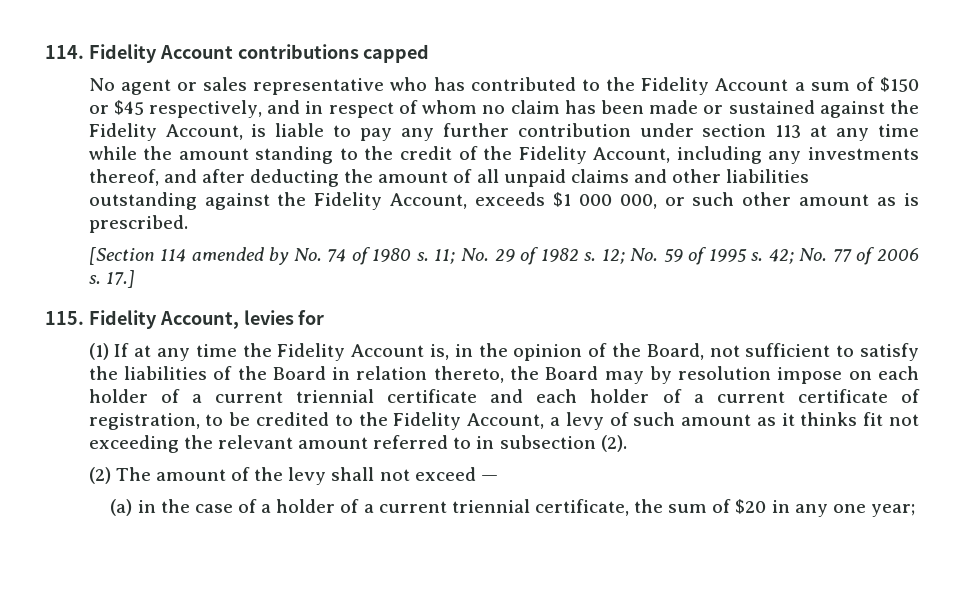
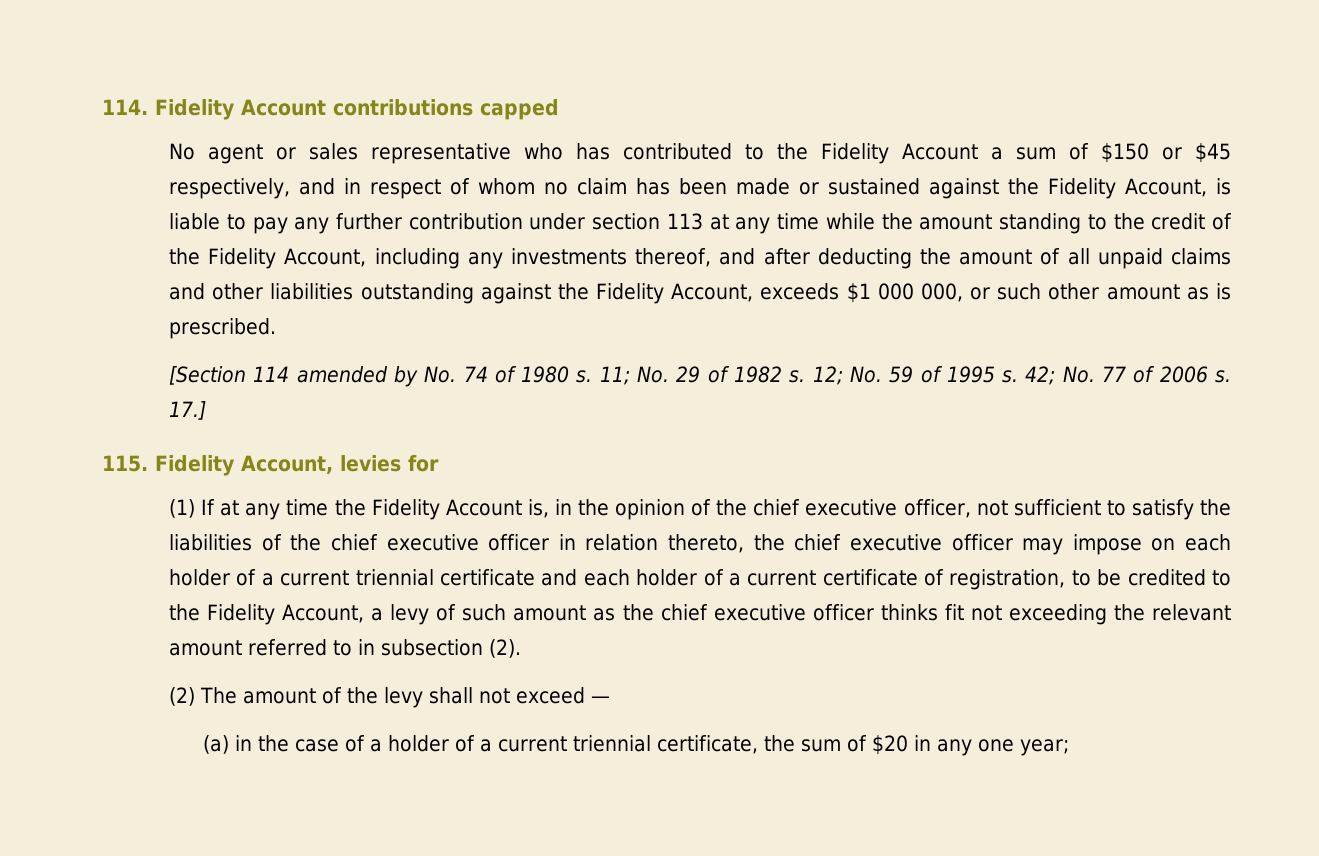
- (1) If at any time the Fidelity Account is, in the opinion of the Board, not sufficient to satisfy the liabilities of the Board in relation thereto, the Board may by resolution impose on each holder of a current triennial certificate and each holder of a current certificate of registration, to be credited to the Fidelity Account, a levy of such amount as it thinks fit not exceeding the relevant amount referred to in subsection (2).
+ (1) If at any time the Fidelity Account is, in the opinion of the chief executive officer, not sufficient to satisfy the liabilities of the chief executive officer in relation thereto, the chief executive officer may impose on each holder of a current triennial certificate and each holder of a current certificate of registration, to be credited to the Fidelity Account, a levy of such amount as the chief executive officer thinks fit not exceeding the relevant amount referred to in subsection (2).

